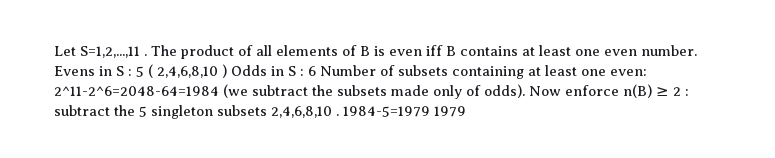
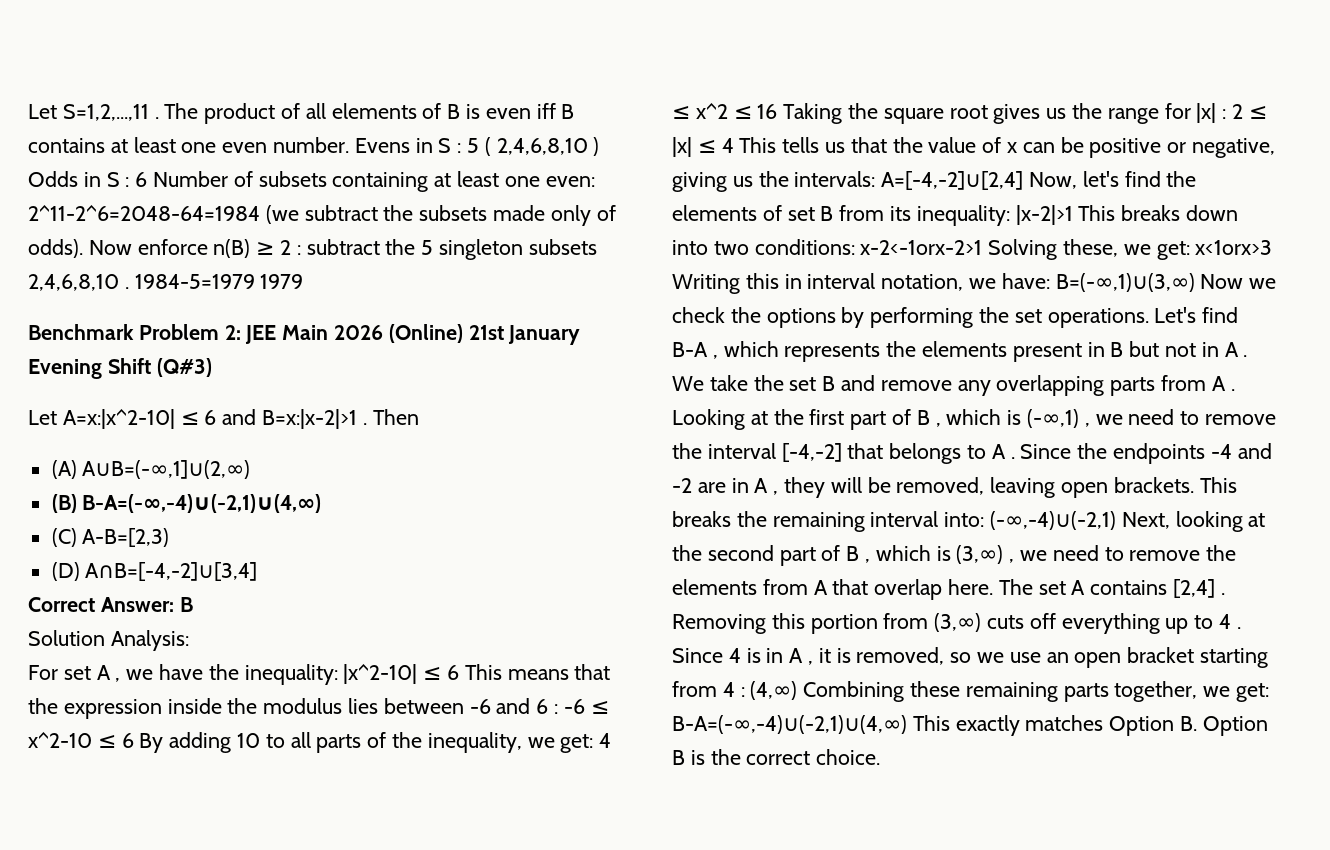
+ Benchmark Problem 2: JEE Main 2026 (Online) 21st January Evening Shift (Q#3)
+ Let A=x:|x^2-10| ≤ 6 and B=x:|x-2|>1 . Then
+ (A) A∪B=(-∞,1]∪(2,∞)
+ (B) B-A=(-∞,-4)∪(-2,1)∪(4,∞)
+ (C) A-B=[2,3)
+ (D) A∩B=[-4,-2]∪[3,4]
+ Correct Answer: B
+ Solution Analysis:
+ For set A , we have the inequality: |x^2-10| ≤ 6 This means that the expression inside the modulus lies between -6 and 6 : -6 ≤ x^2-10 ≤ 6 By adding 10 to all parts of the inequality, we get: 4 ≤ x^2 ≤ 16 Taking the square root gives us the range for |x| : 2 ≤ |x| ≤ 4 This tells us that the value of x can be positive or negative, giving us the intervals: A=[-4,-2]∪[2,4] Now, let's find the elements of set B from its inequality: |x-2|>1 This breaks down into two conditions: x-2<-1orx-2>1 Solving these, we get: x<1orx>3 Writing this in interval notation, we have: B=(-∞,1)∪(3,∞) Now we check the options by performing the set operations. Let's find B-A , which represents the elements present in B but not in A . We take the set B and remove any overlapping parts from A . Looking at the first part of B , which is (-∞,1) , we need to remove the interval [-4,-2] that belongs to A . Since the endpoints -4 and -2 are in A , they will be removed, leaving open brackets. This breaks the remaining interval into: (-∞,-4)∪(-2,1) Next, looking at the second part of B , which is (3,∞) , we need to remove the elements from A that overlap here. The set A contains [2,4] . Removing this portion from (3,∞) cuts off everything up to 4 . Since 4 is in A , it is removed, so we use an open bracket starting from 4 : (4,∞) Combining these remaining parts together, we get: B-A=(-∞,-4)∪(-2,1)∪(4,∞) This exactly matches Option B. Option B is the correct choice.

